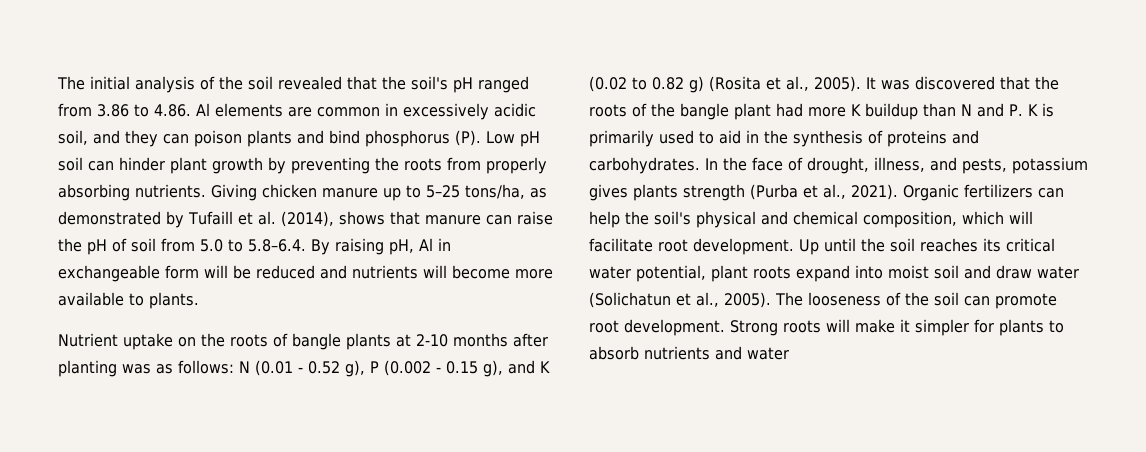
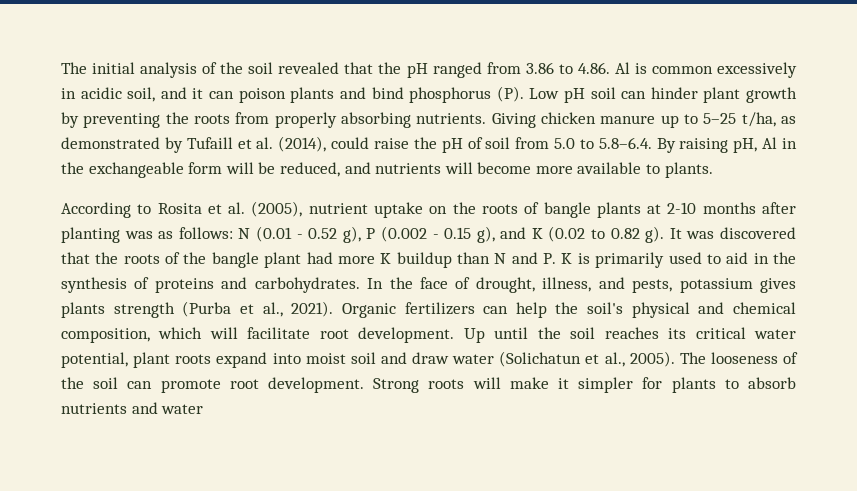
- The initial analysis of the soil revealed that the soil's pH ranged from 3.86 to 4.86. Al elements are common in excessively acidic soil, and they can poison plants and bind phosphorus (P). Low pH soil can hinder plant growth by preventing the roots from properly absorbing nutrients.
+ The initial analysis of the soil revealed that the pH ranged from 3.86 to 4.86. Al is common excessively in acidic soil, and it can poison plants and bind phosphorus (P). Low pH soil can hinder plant growth by preventing the roots from properly absorbing nutrients.
- Giving chicken manure up to 5–25 tons/ha, as demonstrated by Tufaill et al. (2014), shows that manure can raise the pH of soil from 5.0 to 5.8–6.4. By raising pH, Al in exchangeable form will be reduced and nutrients will become more available to plants.
+ Giving chicken manure up to 5–25 t/ha, as demonstrated by Tufaill et al. (2014), could raise the pH of soil from 5.0 to 5.8–6.4. By raising pH, Al in the exchangeable form will be reduced, and nutrients will become more available to plants.
- Nutrient uptake on the roots of bangle plants at 2-10 months after planting was as follows: N (0.01 - 0.52 g), P (0.002 - 0.15 g), and K (0.02 to 0.82 g) (Rosita et al., 2005).
+ According to Rosita et al. (2005), nutrient uptake on the roots of bangle plants at 2-10 months after planting was as follows: N (0.01 - 0.52 g), P (0.002 - 0.15 g), and K (0.02 to 0.82 g).

